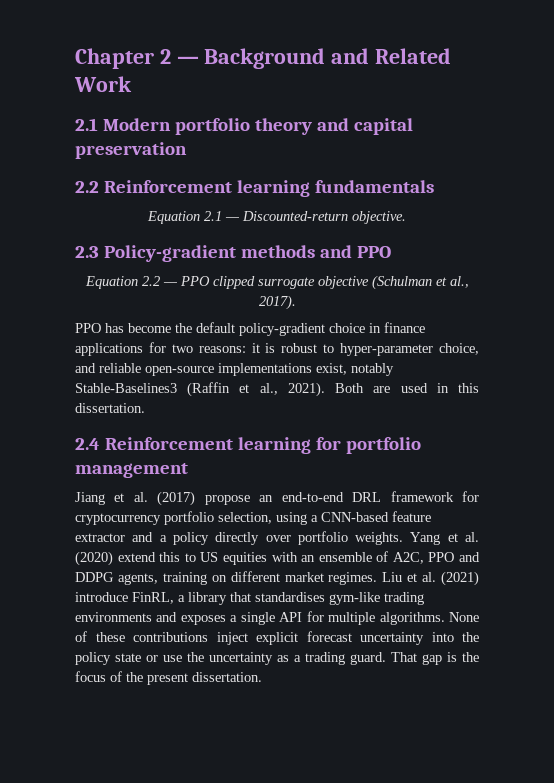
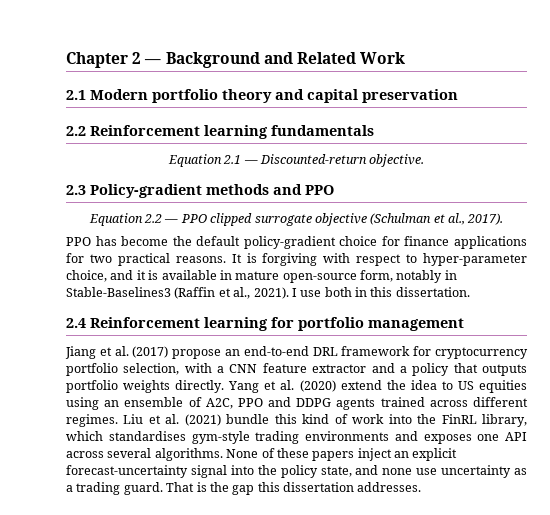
- PPO has become the default policy-gradient choice in finance applications for two reasons: it is robust to hyper-parameter choice, and reliable open-source implementations exist, notably Stable-Baselines3 (Raffin et al., 2021).
+ PPO has become the default policy-gradient choice for finance applications for two practical reasons. It is forgiving with respect to hyper-parameter choice, and it is available in mature open-source form, notably in Stable-Baselines3 (Raffin et al., 2021).
- Both are used in this dissertation.
+ I use both in this dissertation.
- Jiang et al. (2017) propose an end-to-end DRL framework for cryptocurrency portfolio selection, using a CNN-based feature extractor and a policy directly over portfolio weights.
+ Jiang et al. (2017) propose an end-to-end DRL framework for cryptocurrency portfolio selection, with a CNN feature extractor and a policy that outputs portfolio weights directly.
- Yang et al. (2020) extend this to US equities with an ensemble of A2C, PPO and DDPG agents, training on different market regimes.
+ Yang et al. (2020) extend the idea to US equities using an ensemble of A2C, PPO and DDPG agents trained across different regimes.
- Liu et al. (2021) introduce FinRL, a library that standardises gym-like trading environments and exposes a single API for multiple algorithms. None of these contributions inject explicit forecast uncertainty into the policy state or use the uncertainty as a trading guard.
+ Liu et al. (2021) bundle this kind of work into the FinRL library, which standardises gym-style trading environments and exposes one API across several algorithms. None of these papers inject an explicit forecast-uncertainty signal into the policy state, and none use uncertainty as a trading guard.
- That gap is the focus of the present dissertation.
+ That is the gap this dissertation addresses.

